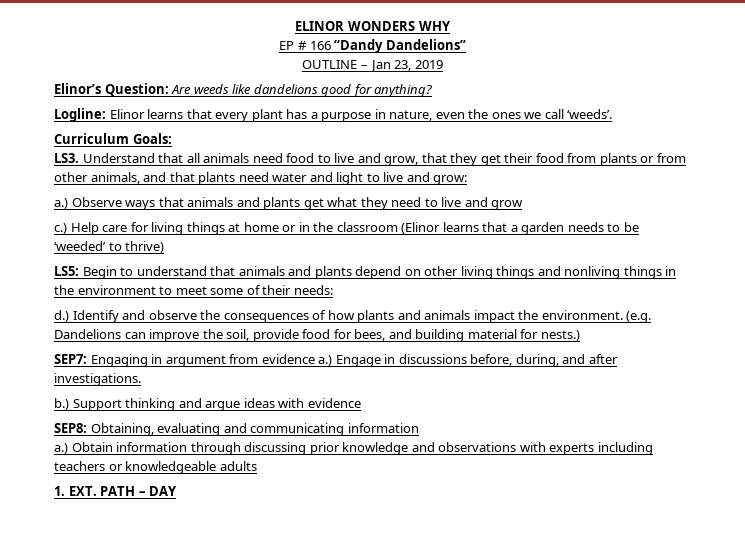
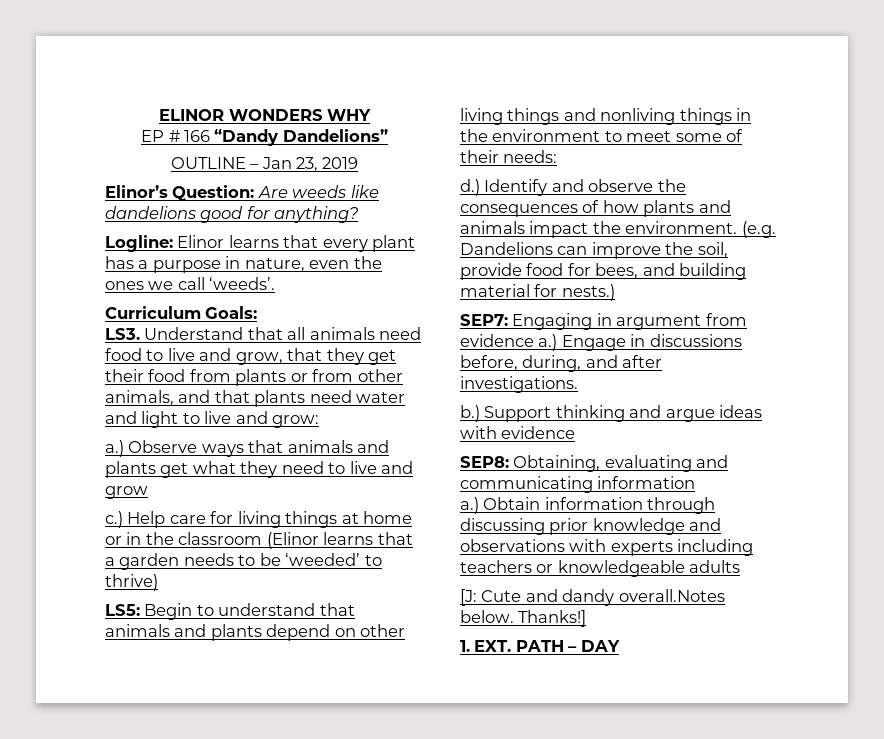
+ [J: Cute and dandy overall.Notes below. Thanks!]

